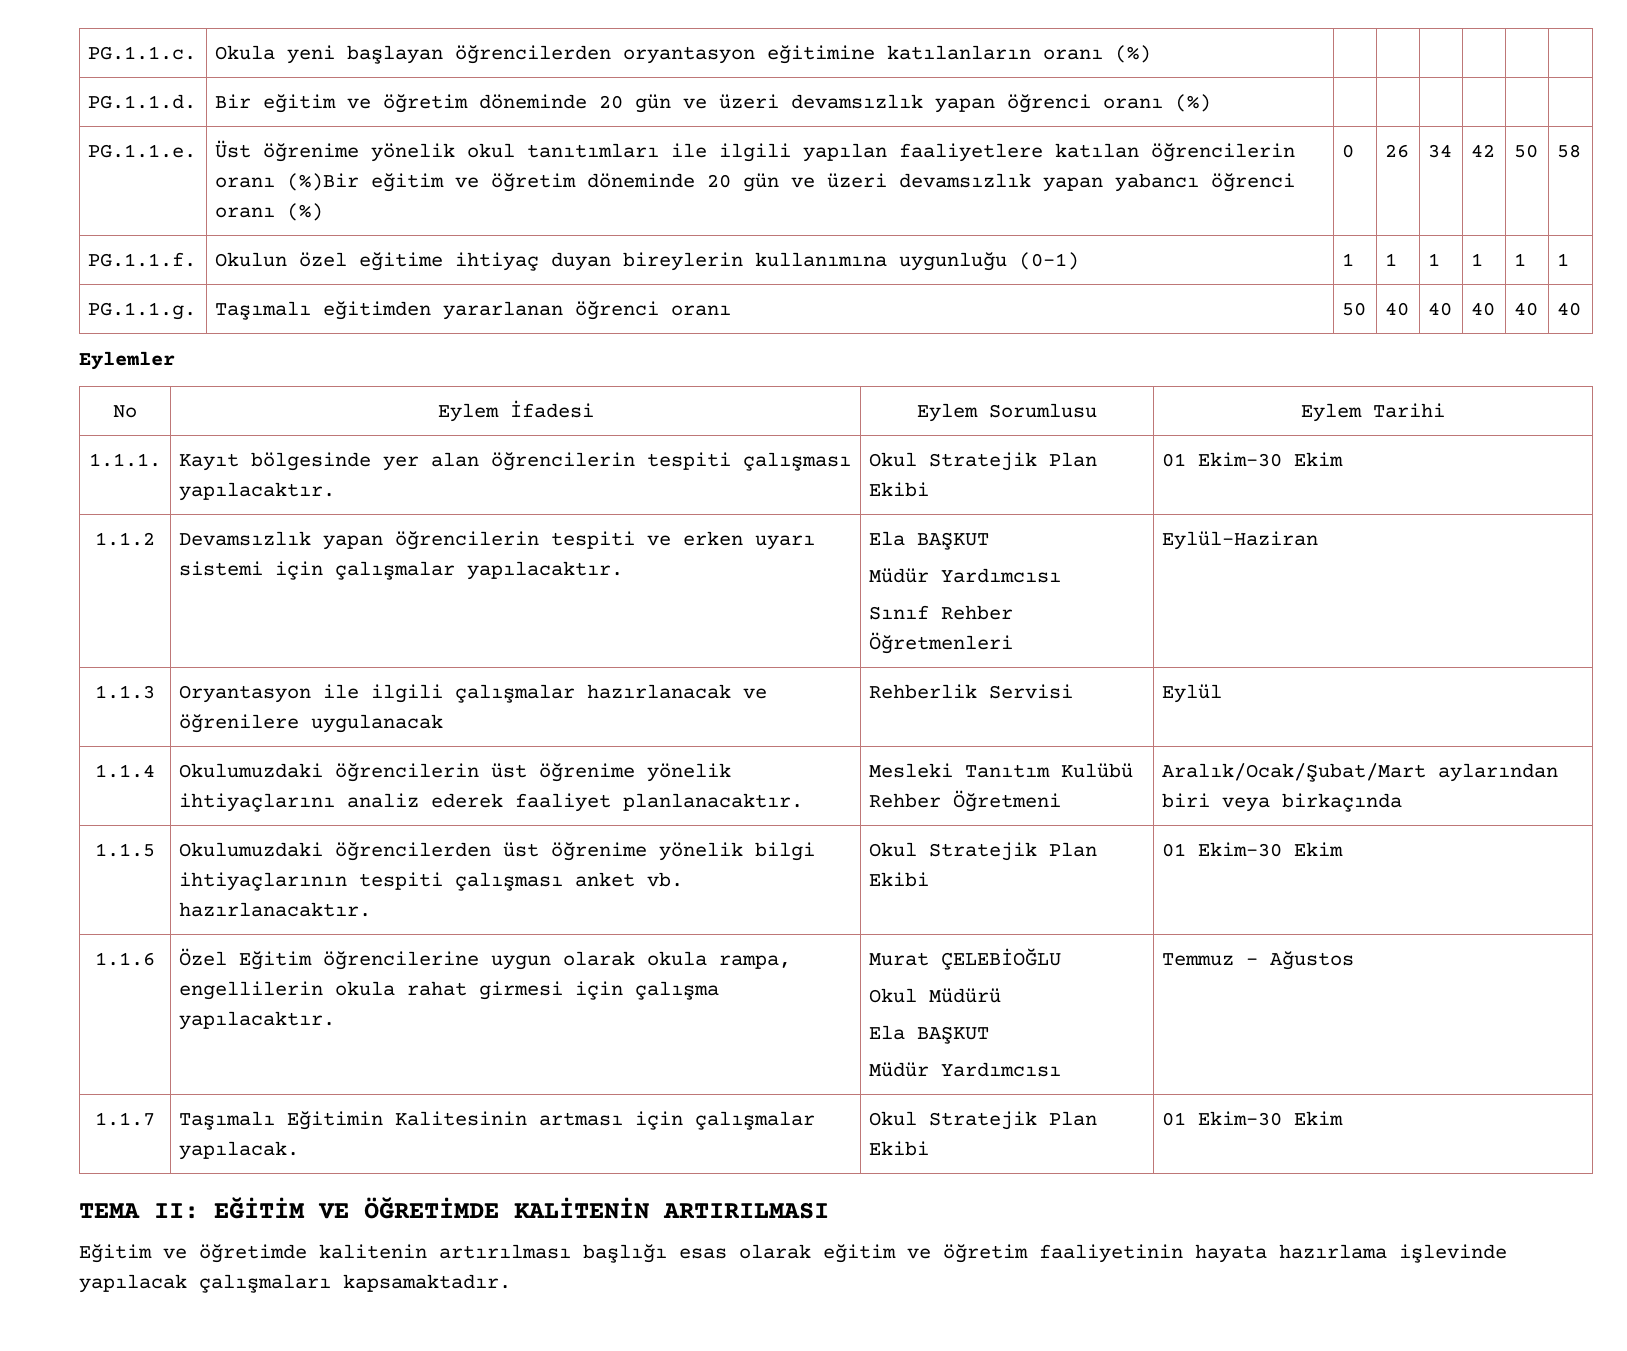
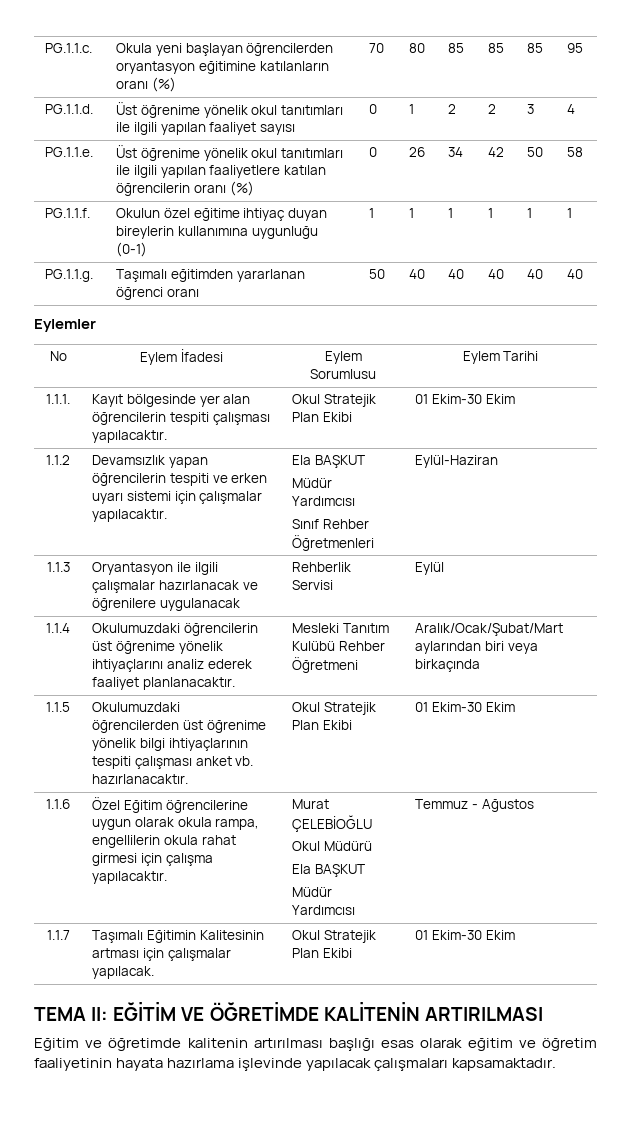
- PG.1.1.c. | Okula yeni başlayan öğrencilerden oryantasyon eğitimine katılanların oranı (%) | | | | | |
- PG.1.1.d. | Bir eğitim ve öğretim döneminde 20 gün ve üzeri devamsızlık yapan öğrenci oranı (%) | | | | | |
+ PG.1.1.c. | Okula yeni başlayan öğrencilerden oryantasyon eğitimine katılanların oranı (%) | 70 | 80 | 85 | 85 | 85 | 95
+ PG.1.1.d. | Üst öğrenime yönelik okul tanıtımları ile ilgili yapılan faaliyet sayısı | 0 | 1 | 2 | 2 | 3 | 4
- PG.1.1.e. | Üst öğrenime yönelik okul tanıtımları ile ilgili yapılan faaliyetlere katılan öğrencilerin oranı (%)Bir eğitim ve öğretim döneminde 20 gün ve üzeri devamsızlık yapan yabancı öğrenci oranı (%) | 0 | 26 | 34 | 42 | 50 | 58
+ PG.1.1.e. | Üst öğrenime yönelik okul tanıtımları ile ilgili yapılan faaliyetlere katılan öğrencilerin oranı (%) | 0 | 26 | 34 | 42 | 50 | 58

